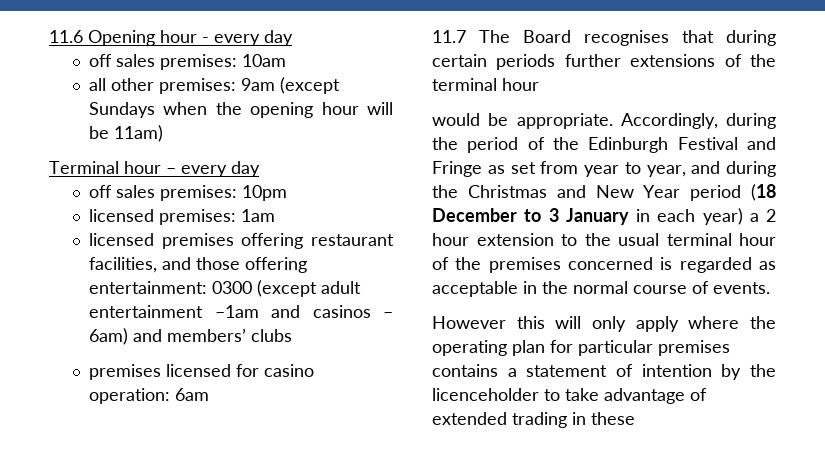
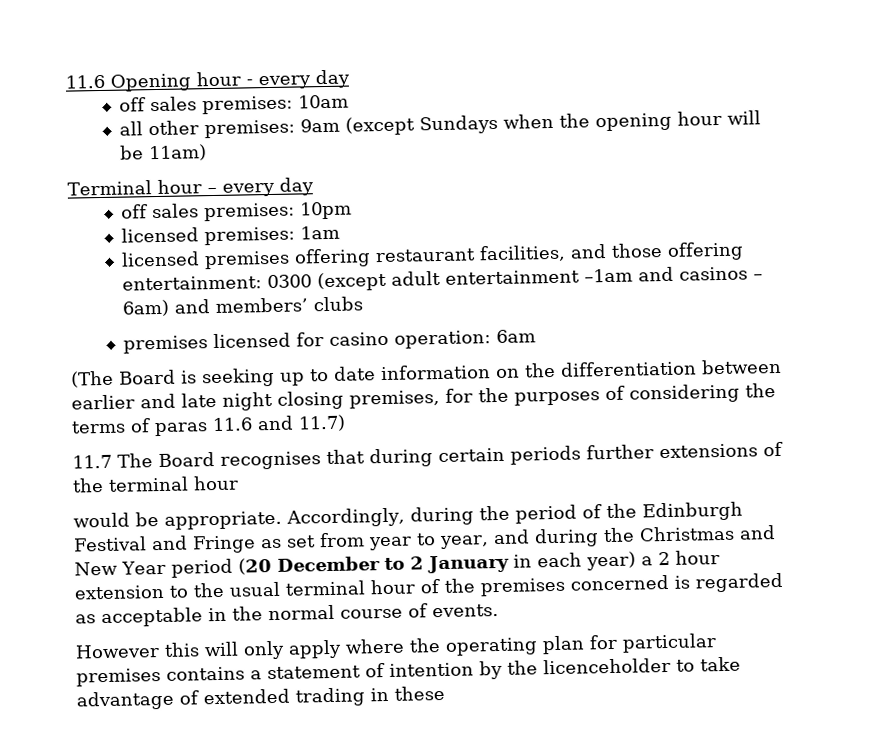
+ (The Board is seeking up to date information on the differentiation between earlier and late night closing premises, for the purposes of considering the terms of paras 11.6 and 11.7)
- Accordingly, during the period of the Edinburgh Festival and Fringe as set from year to year, and during the Christmas and New Year period (18 December to 3 January in each year) a 2 hour extension to the usual terminal hour of the premises concerned is regarded as acceptable in the normal course of events.
+ Accordingly, during the period of the Edinburgh Festival and Fringe as set from year to year, and during the Christmas and New Year period (20 December to 2 January in each year) a 2 hour extension to the usual terminal hour of the premises concerned is regarded as acceptable in the normal course of events.

